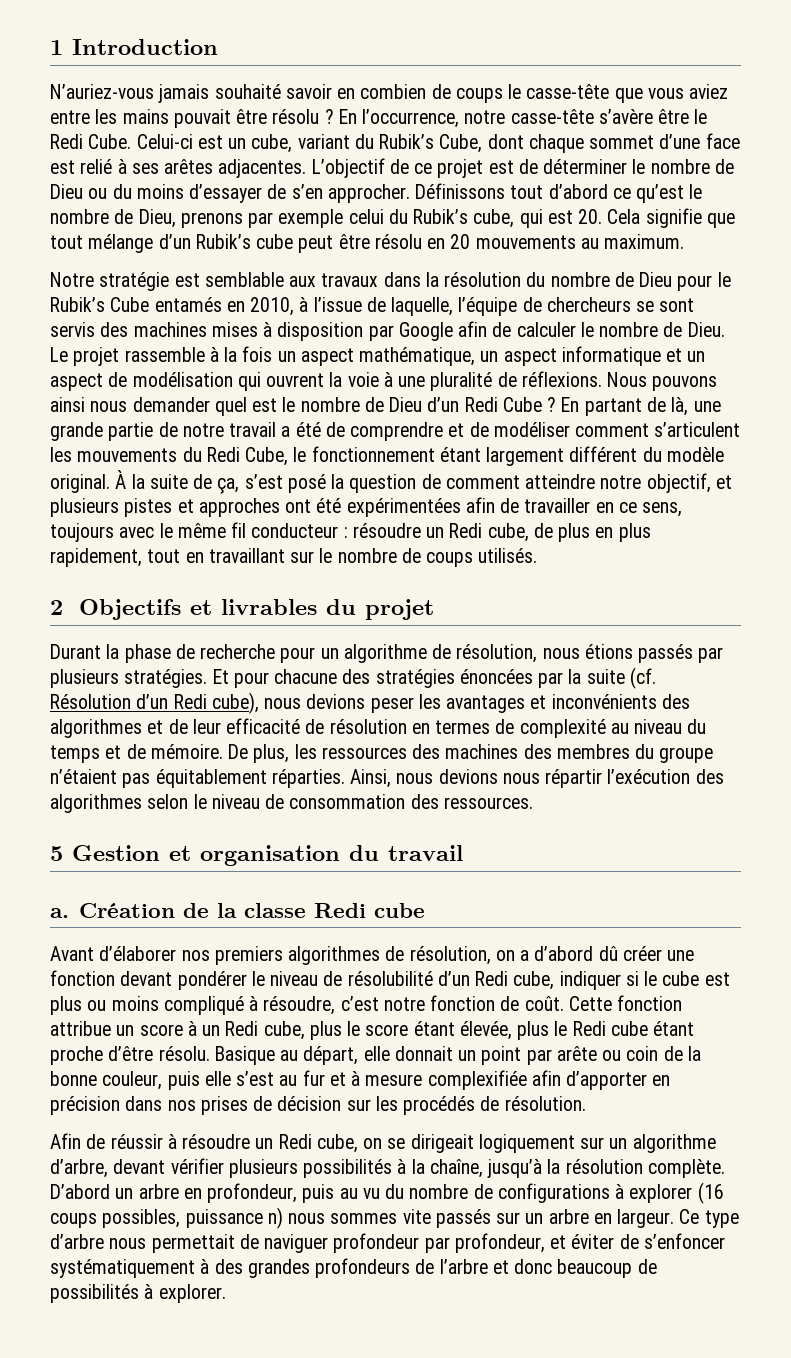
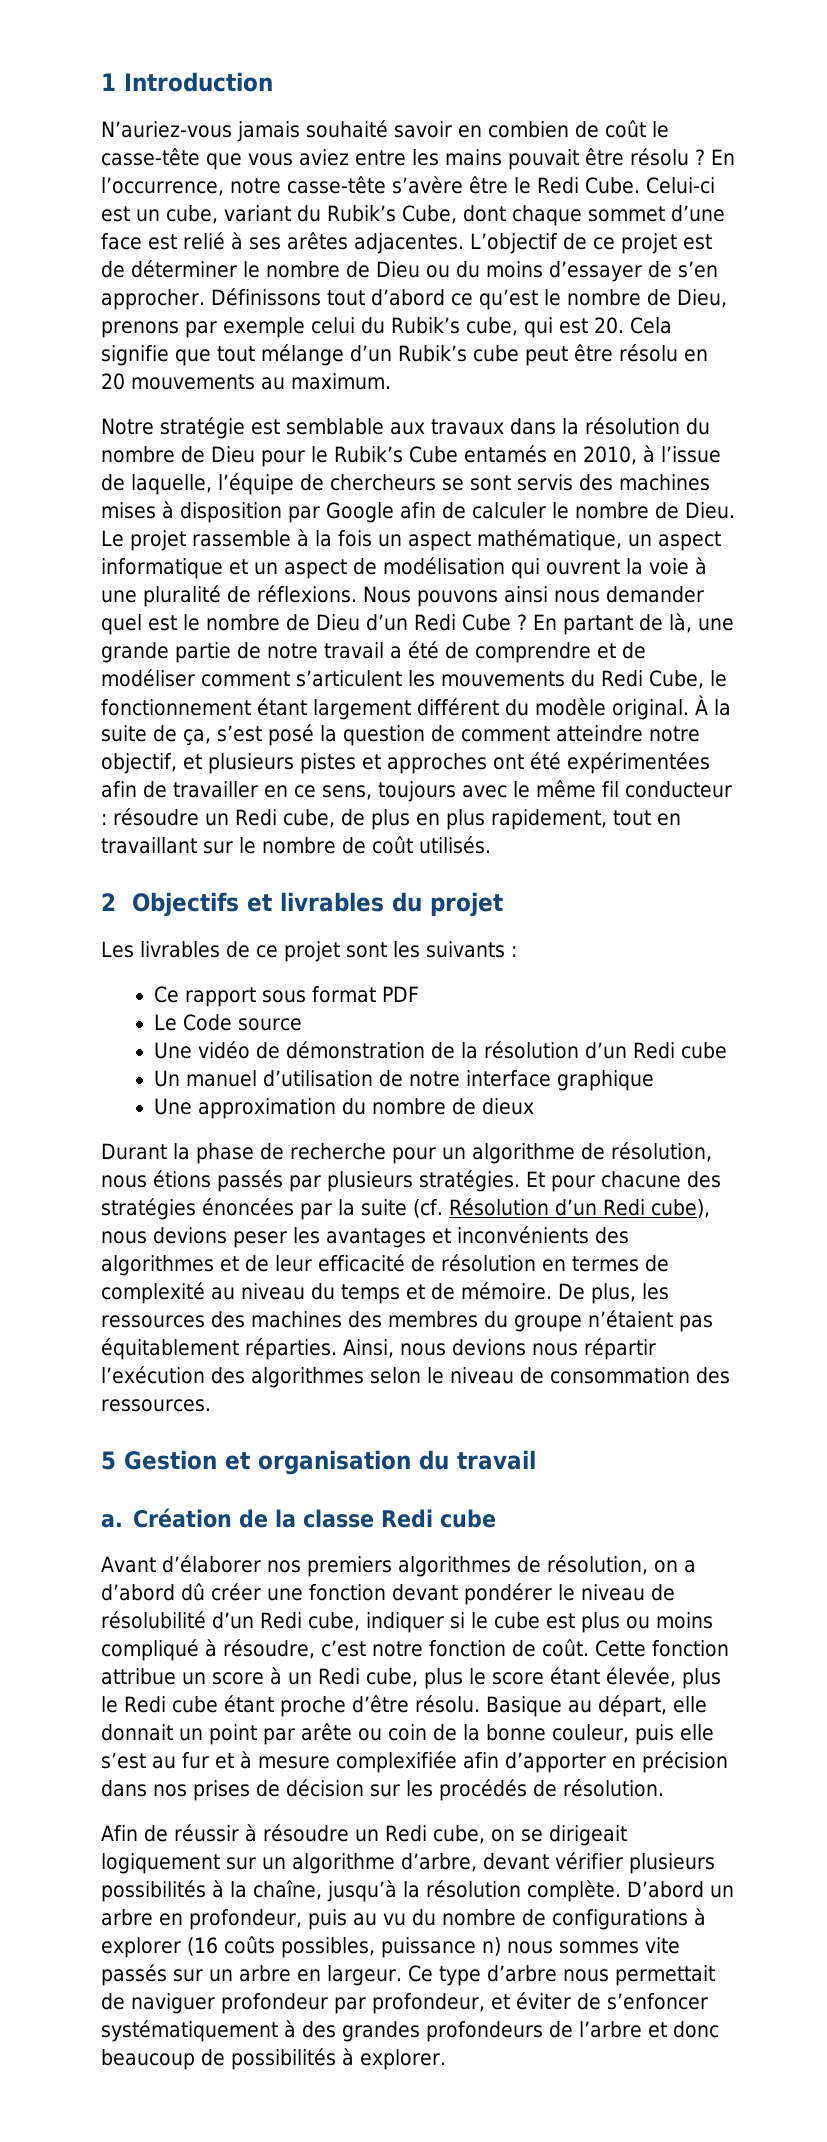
- N’auriez-vous jamais souhaité savoir en combien de coups le casse-tête que vous aviez entre les mains pouvait être résolu ?
+ N’auriez-vous jamais souhaité savoir en combien de coût le casse-tête que vous aviez entre les mains pouvait être résolu ?
- À la suite de ça, s’est posé la question de comment atteindre notre objectif, et plusieurs pistes et approches ont été expérimentées afin de travailler en ce sens, toujours avec le même fil conducteur : résoudre un Redi cube, de plus en plus rapidement, tout en travaillant sur le nombre de coups utilisés.
+ À la suite de ça, s’est posé la question de comment atteindre notre objectif, et plusieurs pistes et approches ont été expérimentées afin de travailler en ce sens, toujours avec le même fil conducteur : résoudre un Redi cube, de plus en plus rapidement, tout en travaillant sur le nombre de coût utilisés.
+ Les livrables de ce projet sont les suivants :
+ Ce rapport sous format PDF
+ Le Code source
+ Une vidéo de démonstration de la résolution d’un Redi cube
+ Un manuel d’utilisation de notre interface graphique
+ Une approximation du nombre de dieux
- D’abord un arbre en profondeur, puis au vu du nombre de configurations à explorer (16 coups possibles, puissance n) nous sommes vite passés sur un arbre en largeur.
+ D’abord un arbre en profondeur, puis au vu du nombre de configurations à explorer (16 coûts possibles, puissance n) nous sommes vite passés sur un arbre en largeur.

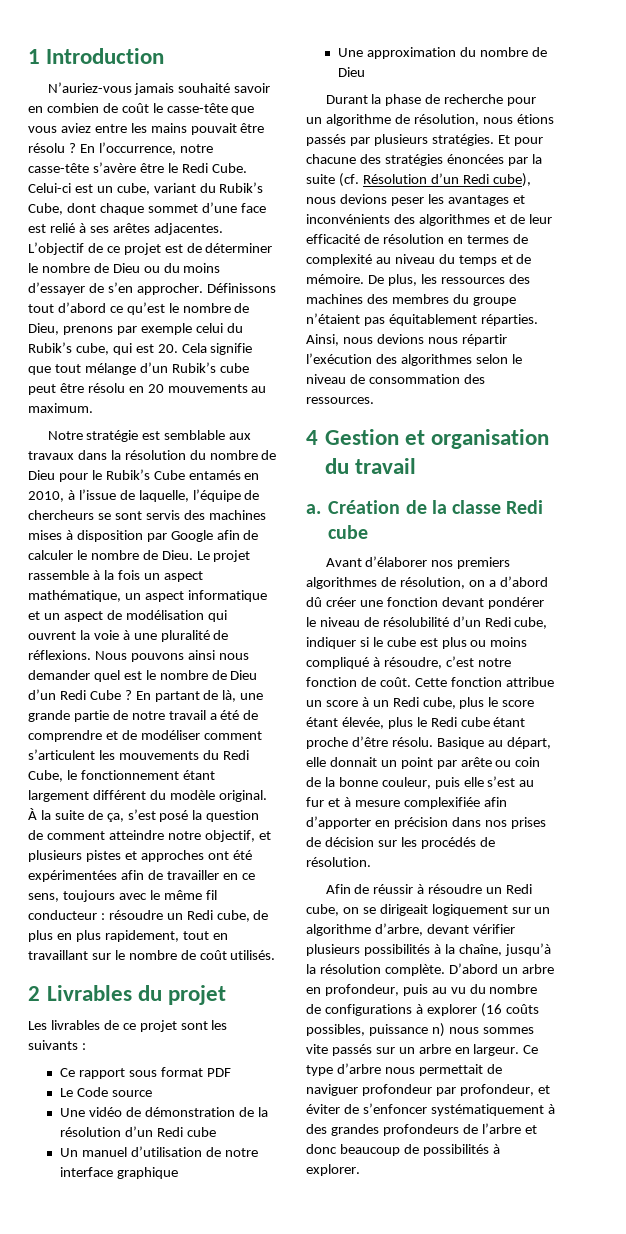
- 2 Objectifs et livrables du projet
+ 2 Livrables du projet
- Une approximation du nombre de dieux
+ Une approximation du nombre de Dieu
- 5 Gestion et organisation du travail
+ 4 Gestion et organisation du travail

